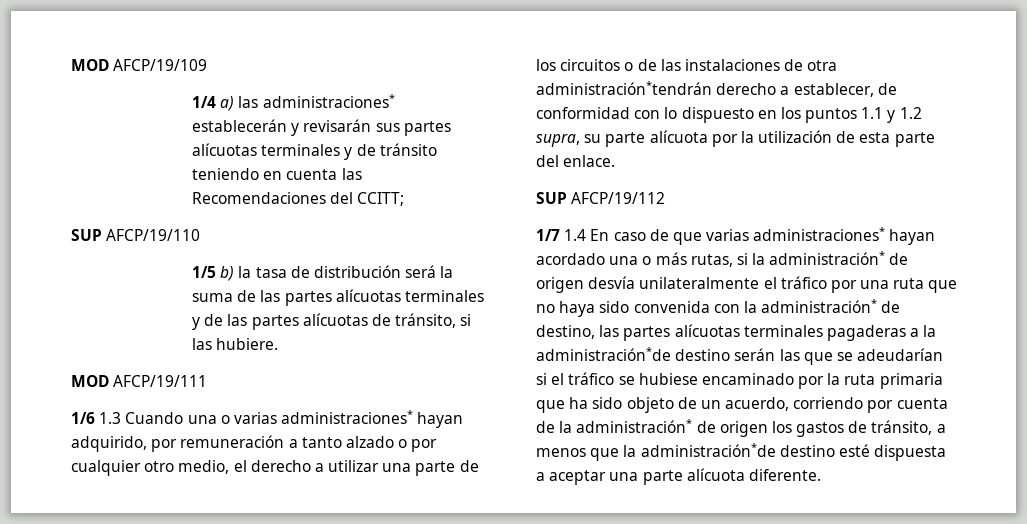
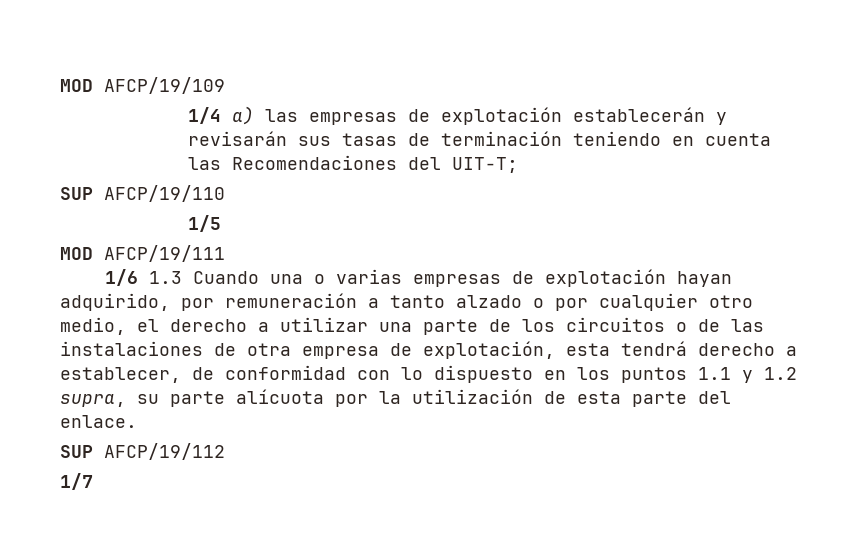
- 1/4 a) las administraciones* establecerán y revisarán sus partes alícuotas terminales y de tránsito teniendo en cuenta las Recomendaciones del CCITT;
+ 1/4 a) las empresas de explotación establecerán y revisarán sus tasas de terminación teniendo en cuenta las Recomendaciones del UIT-T;
- 1/5 b) la tasa de distribución será la suma de las partes alícuotas terminales y de las partes alícuotas de tránsito, si las hubiere.
+ 1/5
- 1/6 1.3 Cuando una o varias administraciones* hayan adquirido, por remuneración a tanto alzado o por cualquier otro medio, el derecho a utilizar una parte de los circuitos o de las instalaciones de otra administración*tendrán derecho a establecer, de conformidad con lo dispuesto en los puntos 1.1 y 1.2 supra, su parte alícuota por la utilización de esta parte del enlace.
+ 1/6 1.3 Cuando una o varias empresas de explotación hayan adquirido, por remuneración a tanto alzado o por cualquier otro medio, el derecho a utilizar una parte de los circuitos o de las instalaciones de otra empresa de explotación, esta tendrá derecho a establecer, de conformidad con lo dispuesto en los puntos 1.1 y 1.2 supra, su parte alícuota por la utilización de esta parte del enlace.
- 1/7 1.4 En caso de que varias administraciones* hayan acordado una o más rutas, si la administración* de origen desvía unilateralmente el tráfico por una ruta que no haya sido convenida con la administración* de destino, las partes alícuotas terminales pagaderas a la administración*de destino serán las que se adeudarían si el tráfico se hubiese encaminado por la ruta primaria que ha sido objeto de un acuerdo, corriendo por cuenta de la administración* de origen los gastos de tránsito, a menos que la administración*de destino esté dispuesta a aceptar una parte alícuota diferente.
+ 1/7

